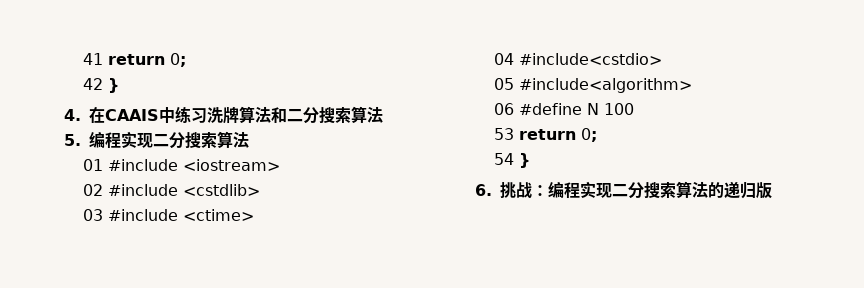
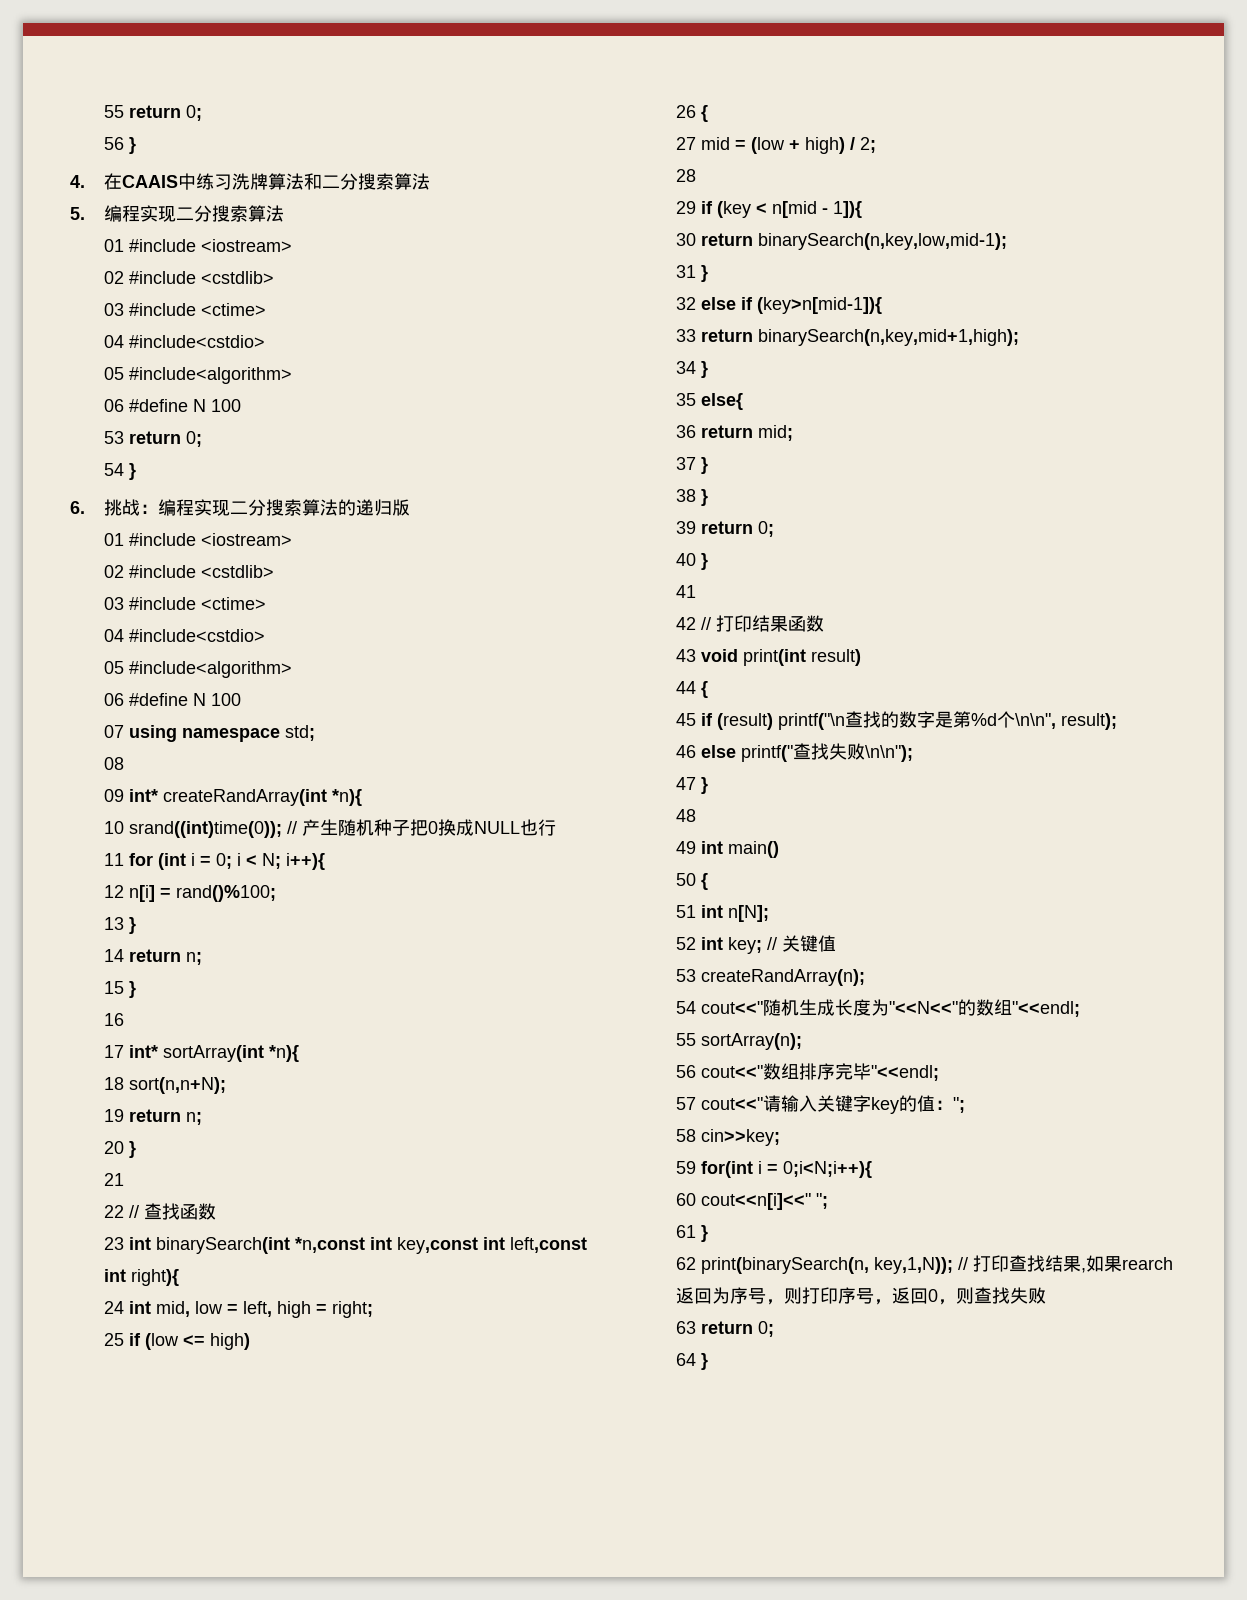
- 41 return 0;
- 42 }
+ 55 return 0;
+ 56 }
  6.挑战：编程实现二分搜索算法的递归版
+ 01 #include <iostream>
+ 02 #include <cstdlib>
+ 03 #include <ctime>
+ 04 #include<cstdio>
+ 05 #include<algorithm>
+ 06 #define N 100
+ 07 using namespace std;
+ 08
+ 09 int* createRandArray(int *n){
+ 10 srand((int)time(0)); // 产生随机种子把0换成NULL也行
+ 11 for (int i = 0; i < N; i++){
+ 12 n[i] = rand()%100;
+ 13 }
+ 14 return n;
+ 15 }
+ 16
+ 17 int* sortArray(int *n){
+ 18 sort(n,n+N);
+ 19 return n;
+ 20 }
+ 21
+ 22 // 查找函数
+ 23 int binarySearch(int *n,const int key,const int left,const int right){
+ 24 int mid, low = left, high = right;
+ 25 if (low <= high)
+ 26 {
+ 27 mid = (low + high) / 2;
+ 28
+ 29 if (key < n[mid - 1]){
+ 30 return binarySearch(n,key,low,mid-1);
+ 31 }
+ 32 else if (key>n[mid-1]){
+ 33 return binarySearch(n,key,mid+1,high);
+ 34 }
+ 35 else{
+ 36 return mid;
+ 37 }
+ 38 }
+ 39 return 0;
+ 40 }
+ 41
+ 42 // 打印结果函数
+ 43 void print(int result)
+ 44 {
+ 45 if (result) printf("\n查找的数字是第%d个\n\n", result);
+ 46 else printf("查找失败\n\n");
+ 47 }
+ 48
+ 49 int main()
+ 50 {
+ 51 int n[N];
+ 52 int key; // 关键值
+ 53 createRandArray(n);
+ 54 cout<<"随机生成长度为"<<N<<"的数组"<<endl;
+ 55 sortArray(n);
+ 56 cout<<"数组排序完毕"<<endl;
+ 57 cout<<"请输入关键字key的值：";
+ 58 cin>>key;
+ 59 for(int i = 0;i<N;i++){
+ 60 cout<<n[i]<<" ";
+ 61 }
+ 62 print(binarySearch(n, key,1,N)); // 打印查找结果,如果rearch返回为序号，则打印序号，返回0，则查找失败
+ 63 return 0;
+ 64 }

